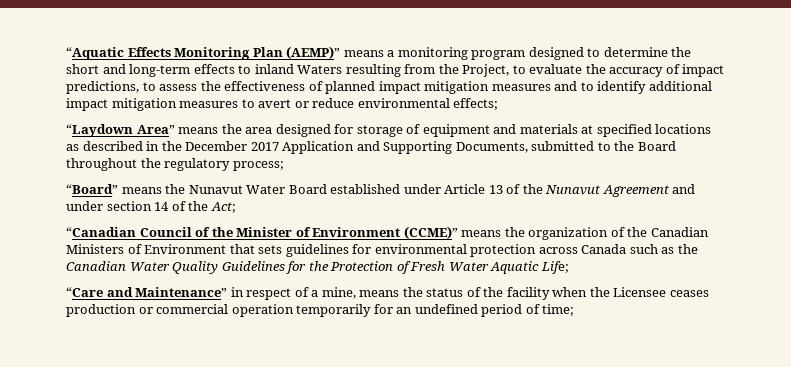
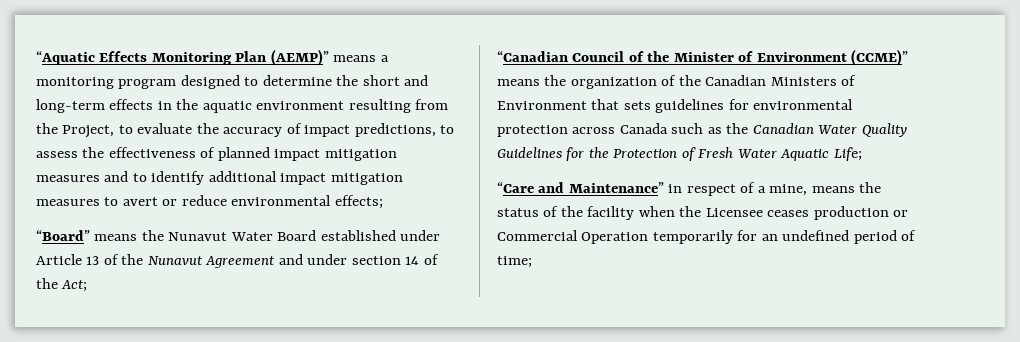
- “Aquatic Effects Monitoring Plan (AEMP)” means a monitoring program designed to determine the short and long-term effects to inland Waters resulting from the Project, to evaluate the accuracy of impact predictions, to assess the effectiveness of planned impact mitigation measures and to identify additional impact mitigation measures to avert or reduce environmental effects;
+ “Aquatic Effects Monitoring Plan (AEMP)” means a monitoring program designed to determine the short and long-term effects in the aquatic environment resulting from the Project, to evaluate the accuracy of impact predictions, to assess the effectiveness of planned impact mitigation measures and to identify additional impact mitigation measures to avert or reduce environmental effects;
- “Laydown Area” means the area designed for storage of equipment and materials at specified locations as described in the December 2017 Application and Supporting Documents, submitted to the Board throughout the regulatory process;
- “Care and Maintenance” in respect of a mine, means the status of the facility when the Licensee ceases production or commercial operation temporarily for an undefined period of time;
+ “Care and Maintenance” in respect of a mine, means the status of the facility when the Licensee ceases production or Commercial Operation temporarily for an undefined period of time;

